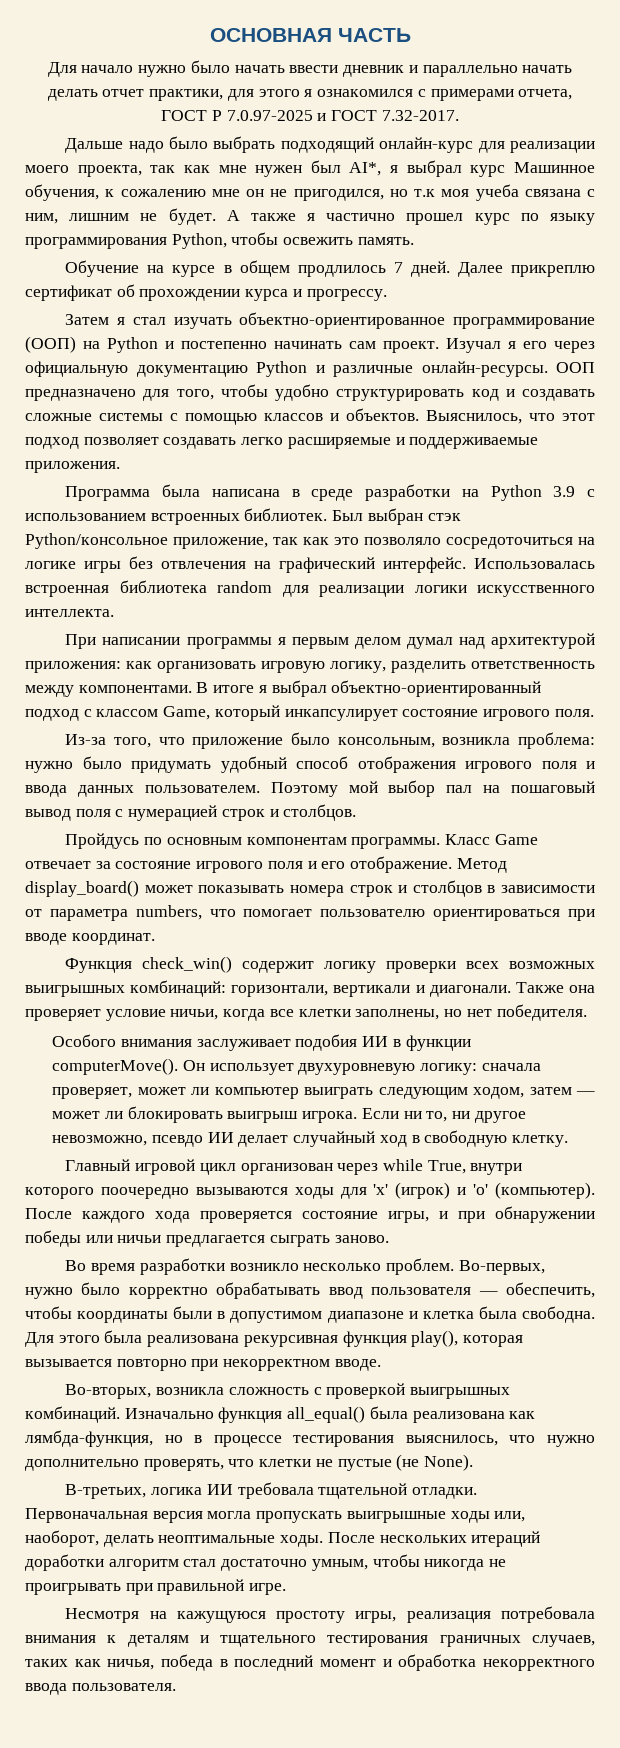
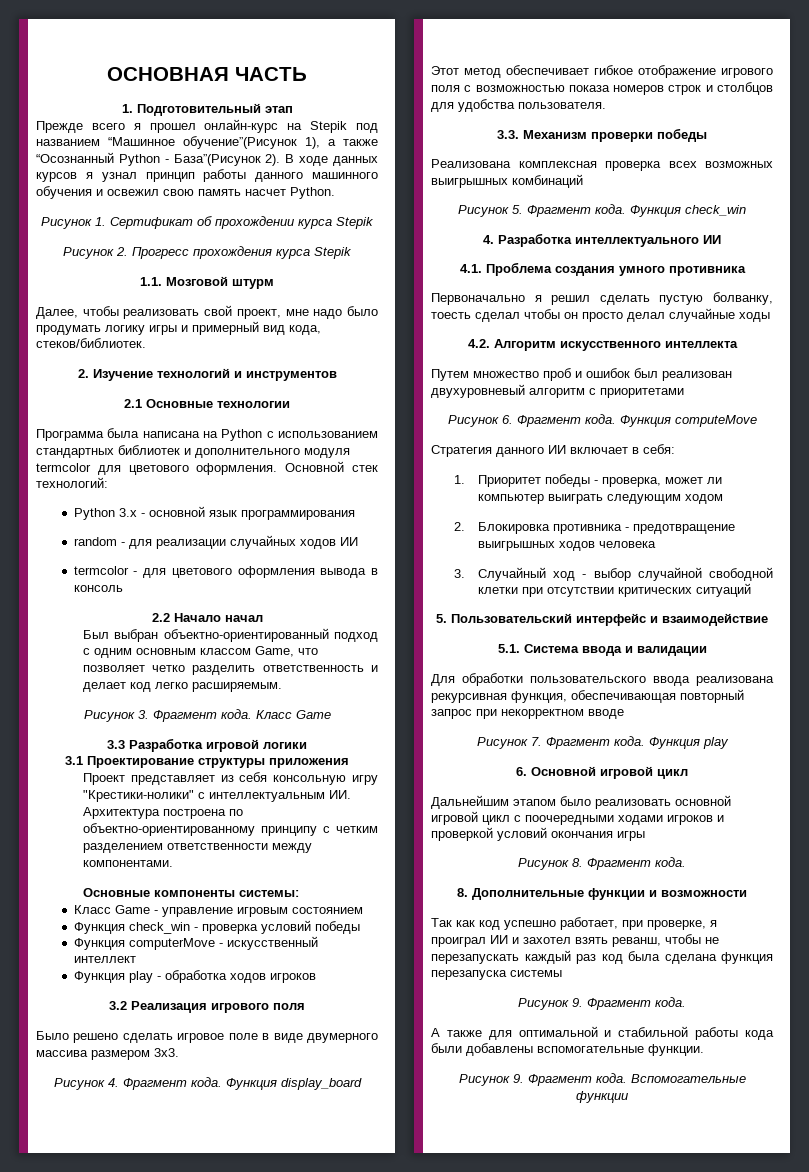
- Для начало нужно было начать ввести дневник и параллельно начать делать отчет практики, для этого я ознакомился с примерами отчета, ГОСТ Р 7.0.97-2025 и ГОСТ 7.32-2017.
- Дальше надо было выбрать подходящий онлайн-курс для реализации моего проекта, так как мне нужен был AI*, я выбрал курс Машинное обучения, к сожалению мне он не пригодился, но т.к моя учеба связана с ним, лишним не будет. А также я частично прошел курс по языку программирования Python, чтобы освежить память.
- Обучение на курсе в общем продлилось 7 дней. Далее прикреплю сертификат об прохождении курса и прогрессу.
- Затем я стал изучать объектно-ориентированное программирование (ООП) на Python и постепенно начинать сам проект. Изучал я его через официальную документацию Python и различные онлайн-ресурсы. ООП предназначено для того, чтобы удобно структурировать код и создавать сложные системы с помощью классов и объектов. Выяснилось, что этот подход позволяет создавать легко расширяемые и поддерживаемые приложения.
+ 1. Подготовительный этап
+ Прежде всего я прошел онлайн-курс на Stepik под названием “Машинное обучение”(Рисунок 1), а также “Осознанный Python - База”(Рисунок 2). В ходе данных курсов я узнал принцип работы данного машинного обучения и освежил свою память насчет Python.
+ Рисунок 1. Сертификат об прохождении курса Stepik
+ Рисунок 2. Прогресс прохождения курса Stepik
+ 1.1. Мозговой штурм
+ Далее, чтобы реализовать свой проект, мне надо было продумать логику игры и примерный вид кода, стеков/библиотек.
+ 2. Изучение технологий и инструментов
+ 2.1 Основные технологии
- Программа была написана в среде разработки на Python 3.9 с использованием встроенных библиотек. Был выбран стэк Python/консольное приложение, так как это позволяло сосредоточиться на логике игры без отвлечения на графический интерфейс. Использовалась встроенная библиотека random для реализации логики искусственного интеллекта.
- При написании программы я первым делом думал над архитектурой приложения: как организовать игровую логику, разделить ответственность между компонентами. В итоге я выбрал объектно-ориентированный подход с классом Game, который инкапсулирует состояние игрового поля.
- Из-за того, что приложение было консольным, возникла проблема: нужно было придумать удобный способ отображения игрового поля и ввода данных пользователем. Поэтому мой выбор пал на пошаговый вывод поля с нумерацией строк и столбцов.
- Пройдусь по основным компонентам программы. Класс Game отвечает за состояние игрового поля и его отображение. Метод display_board() может показывать номера строк и столбцов в зависимости от параметра numbers, что помогает пользователю ориентироваться при вводе координат.
- Функция check_win() содержит логику проверки всех возможных выигрышных комбинаций: горизонтали, вертикали и диагонали. Также она проверяет условие ничьи, когда все клетки заполнены, но нет победителя.
- Особого внимания заслуживает подобия ИИ в функции computerMove(). Он использует двухуровневую логику: сначала проверяет, может ли компьютер выиграть следующим ходом, затем — может ли блокировать выигрыш игрока. Если ни то, ни другое невозможно, псевдо ИИ делает случайный ход в свободную клетку.
- Главный игровой цикл организован через while True, внутри которого поочередно вызываются ходы для 'x' (игрок) и 'o' (компьютер). После каждого хода проверяется состояние игры, и при обнаружении победы или ничьи предлагается сыграть заново.
- Во время разработки возникло несколько проблем. Во-первых, нужно было корректно обрабатывать ввод пользователя — обеспечить, чтобы координаты были в допустимом диапазоне и клетка была свободна. Для этого была реализована рекурсивная функция play(), которая вызывается повторно при некорректном вводе.
- Во-вторых, возникла сложность с проверкой выигрышных комбинаций. Изначально функция all_equal() была реализована как лямбда-функция, но в процессе тестирования выяснилось, что нужно дополнительно проверять, что клетки не пустые (не None).
- В-третьих, логика ИИ требовала тщательной отладки. Первоначальная версия могла пропускать выигрышные ходы или, наоборот, делать неоптимальные ходы. После нескольких итераций доработки алгоритм стал достаточно умным, чтобы никогда не проигрывать при правильной игре.
- Несмотря на кажущуюся простоту игры, реализация потребовала внимания к деталям и тщательного тестирования граничных случаев, таких как ничья, победа в последний момент и обработка некорректного ввода пользователя.
+ Программа была написана на Python с использованием стандартных библиотек и дополнительного модуля termcolor для цветового оформления. Основной стек технологий:
+ Python 3.x - основной язык программирования
+ random - для реализации случайных ходов ИИ
+ termcolor - для цветового оформления вывода в консоль
+ 2.2 Начало начал
+ Был выбран объектно-ориентированный подход с одним основным классом Game, что позволяет четко разделить ответственность и делает код легко расширяемым.
+ Рисунок 3. Фрагмент кода. Класс Game
+ 3.3 Разработка игровой логики
+ 3.1 Проектирование структуры приложения
+ Проект представляет из себя консольную игру "Крестики-нолики" с интеллектуальным ИИ. Архитектура построена по объектно-ориентированному принципу с четким разделением ответственности между компонентами.
+ Основные компоненты системы:
+ Класс Game - управление игровым состоянием
+ Функция check_win - проверка условий победы
+ Функция computerMove - искусственный интеллект
+ Функция play - обработка ходов игроков
+ 3.2 Реализация игрового поля
+ Было решено сделать игровое поле в виде двумерного массива размером 3x3.
+ Рисунок 4. Фрагмент кода. Функция display_board
+ Этот метод обеспечивает гибкое отображение игрового поля с возможностью показа номеров строк и столбцов для удобства пользователя.
+ 3.3. Механизм проверки победы
+ Реализована комплексная проверка всех возможных выигрышных комбинаций
+ Рисунок 5. Фрагмент кода. Функция check_win
+ 4. Разработка интеллектуального ИИ
+ 4.1. Проблема создания умного противника
+ Первоначально я решил сделать пустую болванку, тоесть сделал чтобы он просто делал случайные ходы
+ 4.2. Алгоритм искусственного интеллекта
+ Путем множество проб и ошибок был реализован двухуровневый алгоритм с приоритетами
+ Рисунок 6. Фрагмент кода. Функция computeMove
+ Стратегия данного ИИ включает в себя:
+ 1. Приоритет победы - проверка, может ли компьютер выиграть следующим ходом
+ 2. Блокировка противника - предотвращение выигрышных ходов человека
+ 3. Случайный ход - выбор случайной свободной клетки при отсутствии критических ситуаций
+ 5. Пользовательский интерфейс и взаимодействие
+ 5.1. Система ввода и валидации
+ Для обработки пользовательского ввода реализована рекурсивная функция, обеспечивающая повторный запрос при некорректном вводе
+ Рисунок 7. Фрагмент кода. Функция play
+ 6. Основной игровой цикл
+ Дальнейшим этапом было реализовать основной игровой цикл с поочередными ходами игроков и проверкой условий окончания игры
+ Рисунок 8. Фрагмент кода.
+ 8. Дополнительные функции и возможности
+ Так как код успешно работает, при проверке, я проиграл ИИ и захотел взять реванш, чтобы не перезапускать каждый раз код была сделана функция перезапуска системы
+ Рисунок 9. Фрагмент кода.
+ А также для оптимальной и стабильной работы кода были добавлены вспомогательные функции.
+ Рисунок 9. Фрагмент кода. Вспомогательные функции

